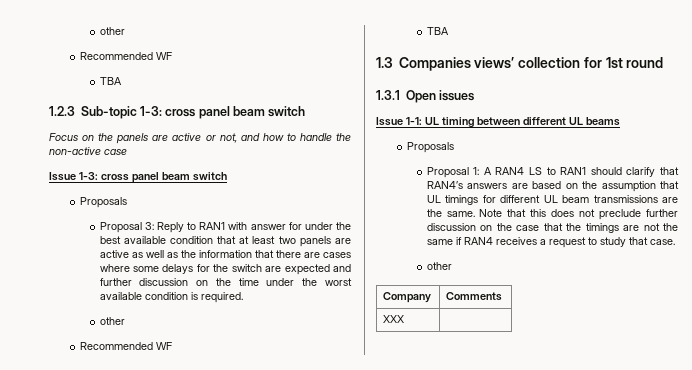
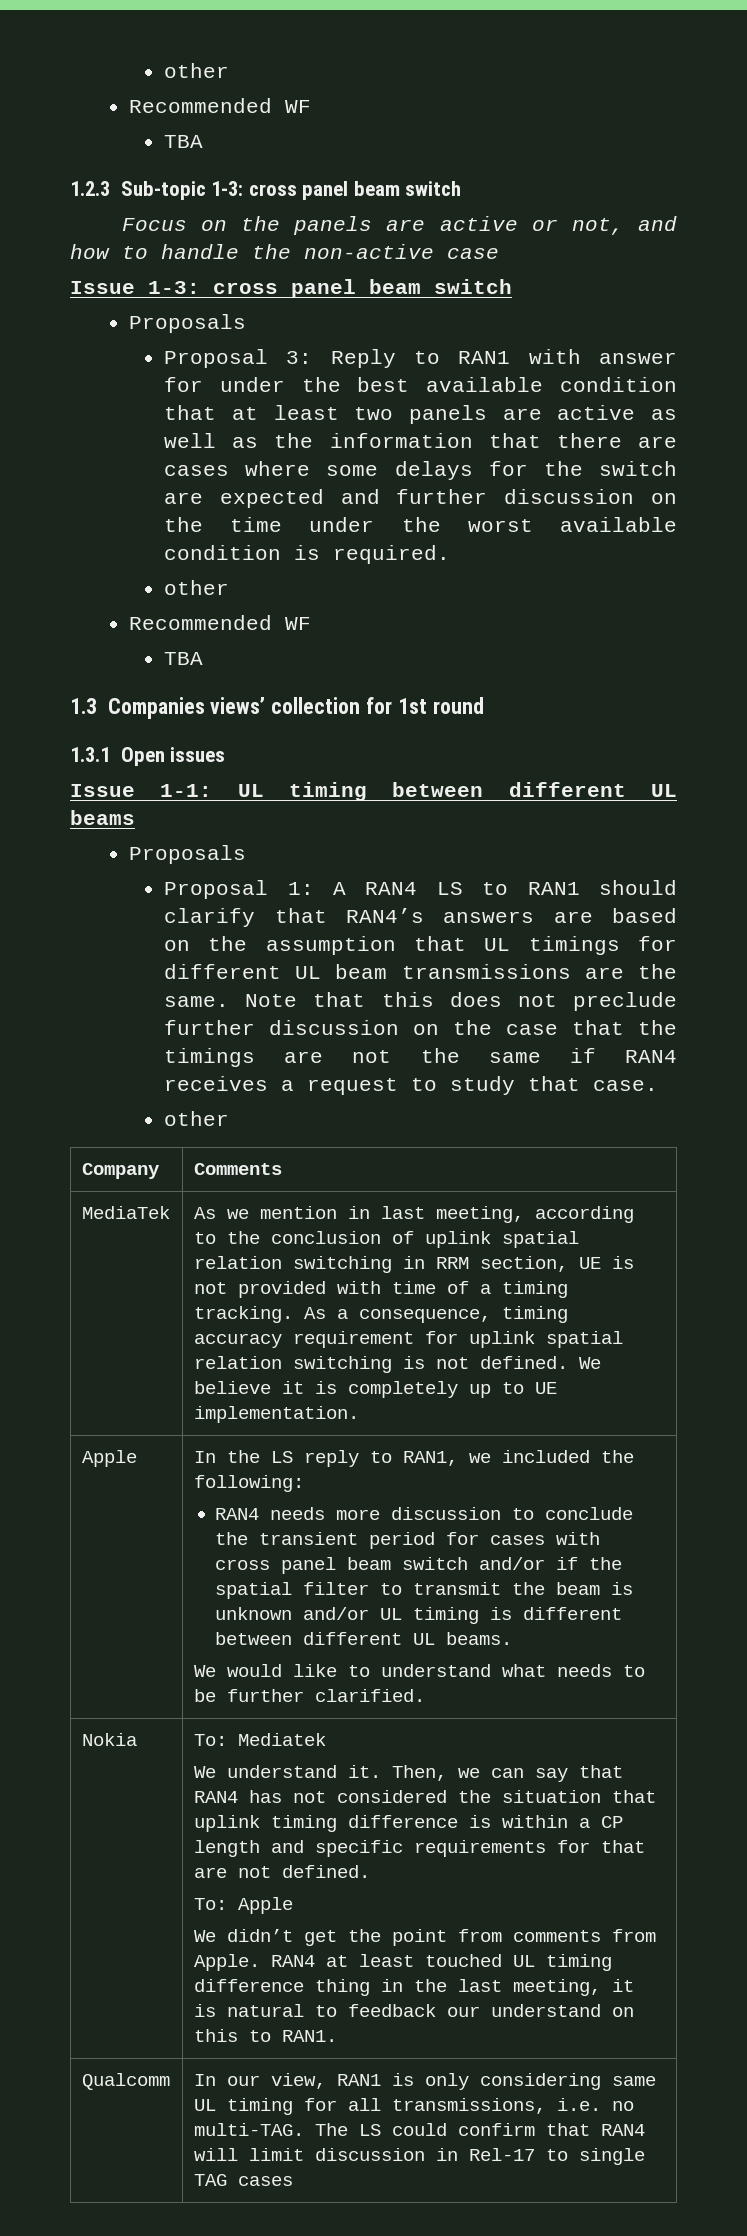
- XXX
+ MediaTek | As we mention in last meeting, according to the conclusion of uplink spatial relation switching in RRM section, UE is not provided with time of a timing tracking. As a consequence, timing accuracy requirement for uplink spatial relation switching is not defined. We believe it is completely up to UE implementation.
+ Apple | In the LS reply to RAN1, we included the following:
+ RAN4 needs more discussion to conclude the transient period for cases with cross panel beam switch and/or if the spatial filter to transmit the beam is unknown and/or UL timing is different between different UL beams.
+ We would like to understand what needs to be further clarified.
+ Nokia | To: Mediatek
+ We understand it. Then, we can say that RAN4 has not considered the situation that uplink timing difference is within a CP length and specific requirements for that are not defined.
+ To: Apple
+ We didn’t get the point from comments from Apple. RAN4 at least touched UL timing difference thing in the last meeting, it is natural to feedback our understand on this to RAN1.
+ Qualcomm | In our view, RAN1 is only considering same UL timing for all transmissions, i.e. no multi-TAG. The LS could confirm that RAN4 will limit discussion in Rel-17 to single TAG cases

